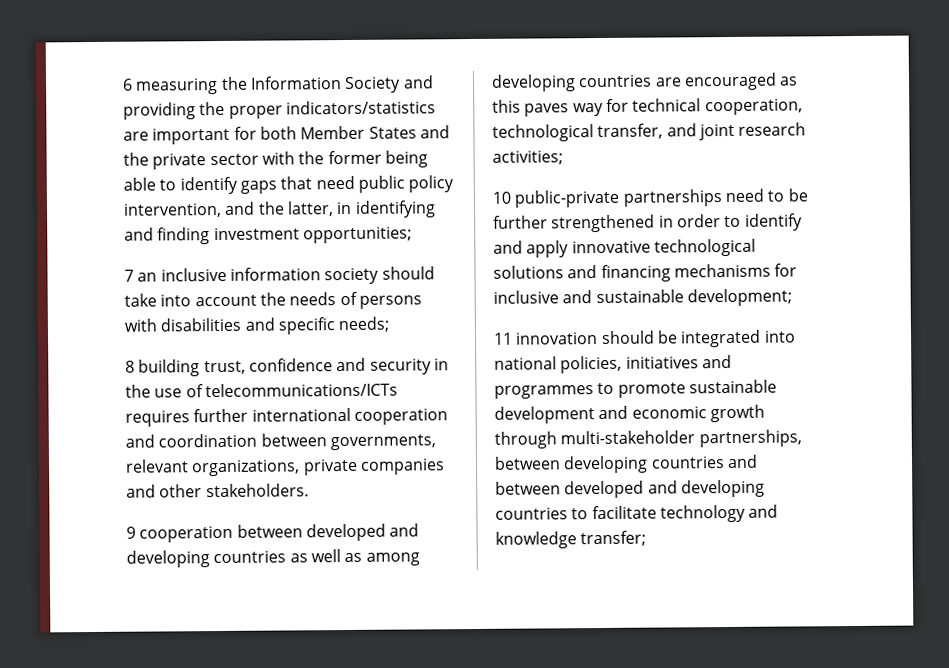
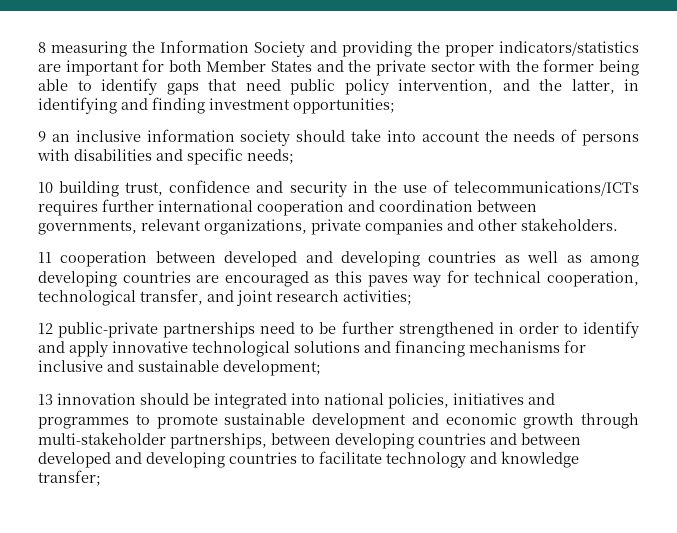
- 6 measuring the Information Society and providing the proper indicators/statistics are important for both Member States and the private sector with the former being able to identify gaps that need public policy intervention, and the latter, in identifying and finding investment opportunities;
+ 8 measuring the Information Society and providing the proper indicators/statistics are important for both Member States and the private sector with the former being able to identify gaps that need public policy intervention, and the latter, in identifying and finding investment opportunities;
- 7 an inclusive information society should take into account the needs of persons with disabilities and specific needs;
+ 9 an inclusive information society should take into account the needs of persons with disabilities and specific needs;
- 8 building trust, confidence and security in the use of telecommunications/ICTs requires further international cooperation and coordination between governments, relevant organizations, private companies and other stakeholders.
+ 10 building trust, confidence and security in the use of telecommunications/ICTs requires further international cooperation and coordination between governments, relevant organizations, private companies and other stakeholders.
- 9 cooperation between developed and developing countries as well as among developing countries are encouraged as this paves way for technical cooperation, technological transfer, and joint research activities;
+ 11 cooperation between developed and developing countries as well as among developing countries are encouraged as this paves way for technical cooperation, technological transfer, and joint research activities;
- 10 public-private partnerships need to be further strengthened in order to identify and apply innovative technological solutions and financing mechanisms for inclusive and sustainable development;
+ 12 public-private partnerships need to be further strengthened in order to identify and apply innovative technological solutions and financing mechanisms for inclusive and sustainable development;
- 11 innovation should be integrated into national policies, initiatives and programmes to promote sustainable development and economic growth through multi-stakeholder partnerships, between developing countries and between developed and developing countries to facilitate technology and knowledge transfer;
+ 13 innovation should be integrated into national policies, initiatives and programmes to promote sustainable development and economic growth through multi-stakeholder partnerships, between developing countries and between developed and developing countries to facilitate technology and knowledge transfer;

